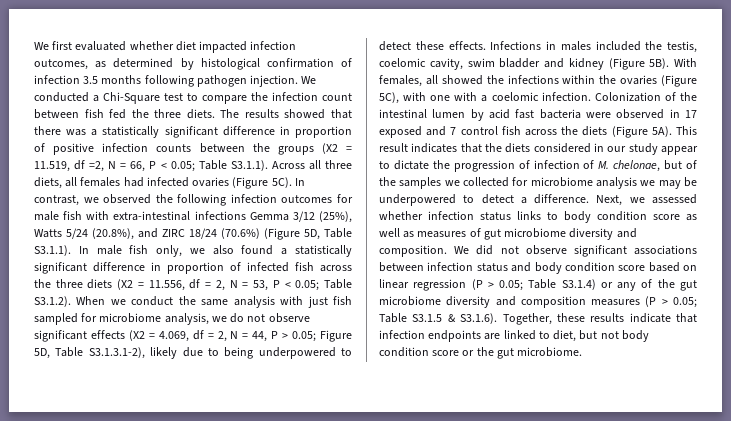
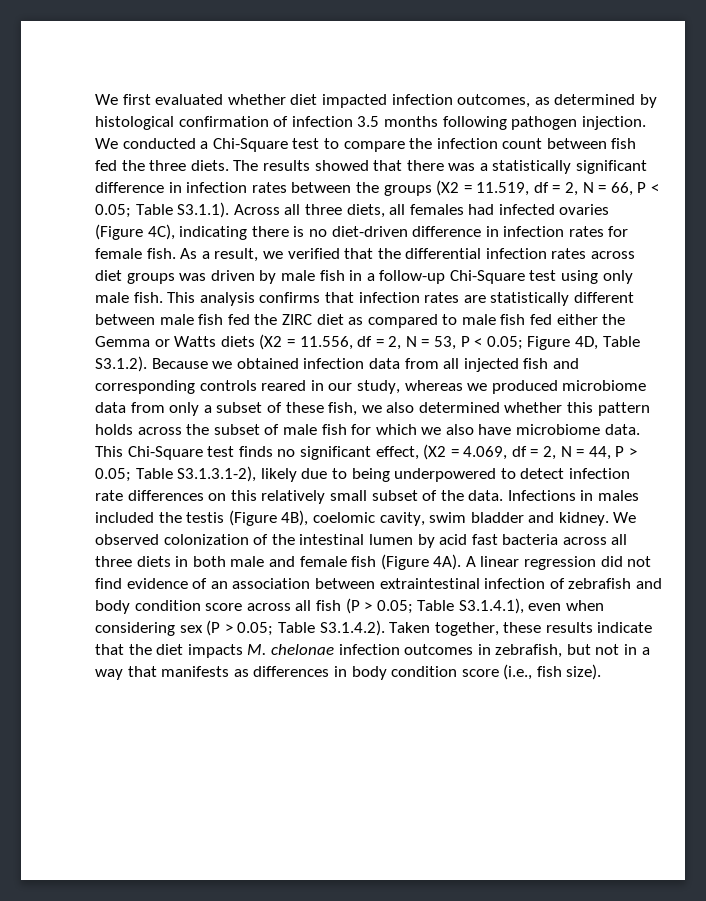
- The results showed that there was a statistically significant difference in proportion of positive infection counts between the groups (X2 = 11.519, df =2, N = 66, P < 0.05;
+ The results showed that there was a statistically significant difference in infection rates between the groups (X2 = 11.519, df = 2, N = 66, P < 0.05;
- Table S3.1.1). Across all three diets, all females had infected ovaries (Figure 5C). In contrast, we observed the following infection outcomes for male fish with extra-intestinal infections Gemma 3/12 (25%), Watts 5/24 (20.8%), and ZIRC 18/24 (70.6%) (Figure 5D, Table S3.1.1). In male fish only, we also found a statistically significant difference in proportion of infected fish across the three diets (X2 = 11.556, df = 2, N = 53, P < 0.05;
+ Table S3.1.1). Across all three diets, all females had infected ovaries (Figure 4C), indicating there is no diet-driven difference in infection rates for female fish. As a result, we verified that the differential infection rates across diet groups was driven by male fish in a follow-up Chi-Square test using only male fish. This analysis confirms that infection rates are statistically different between male fish fed the ZIRC diet as compared to male fish fed either the Gemma or Watts diets (X2 = 11.556, df = 2, N = 53, P < 0.05;
- Table S3.1.2). When we conduct the same analysis with just fish sampled for microbiome analysis, we do not observe significant effects (X2 = 4.069, df = 2, N = 44, P > 0.05;
+ Figure 4D, Table S3.1.2). Because we obtained infection data from all injected fish and corresponding controls reared in our study, whereas we produced microbiome data from only a subset of these fish, we also determined whether this pattern holds across the subset of male fish for which we also have microbiome data. This Chi-Square test finds no significant effect, (X2 = 4.069, df = 2, N = 44, P > 0.05;
- Figure 5D, Table S3.1.3.1-2), likely due to being underpowered to detect these effects.
+ Table S3.1.3.1-2), likely due to being underpowered to detect infection rate differences on this relatively small subset of the data.
- Infections in males included the testis, coelomic cavity, swim bladder and kidney (Figure 5B). With females, all showed the infections within the ovaries (Figure 5C), with one with a coelomic infection. Colonization of the intestinal lumen by acid fast bacteria were observed in 17 exposed and 7 control fish across the diets (Figure 5A). This result indicates that the diets considered in our study appear to dictate the progression of infection of M. chelonae, but of the samples we collected for microbiome analysis we may be underpowered to detect a difference. Next, we assessed whether infection status links to body condition score as well as measures of gut microbiome diversity and composition. We did not observe significant associations between infection status and body condition score based on linear regression (P > 0.05; Table S3.1.4) or any of the gut microbiome diversity and composition measures (P > 0.05; Table S3.1.5 & S3.1.6). Together, these results indicate that infection endpoints are linked to diet, but not body condition score or the gut microbiome.
+ Infections in males included the testis (Figure 4B), coelomic cavity, swim bladder and kidney. We observed colonization of the intestinal lumen by acid fast bacteria across all three diets in both male and female fish (Figure 4A). A linear regression did not find evidence of an association between extraintestinal infection of zebrafish and body condition score across all fish (P > 0.05; Table S3.1.4.1), even when considering sex (P > 0.05; Table S3.1.4.2). Taken together, these results indicate that the diet impacts M. chelonae infection outcomes in zebrafish, but not in a way that manifests as differences in body condition score (i.e., fish size).

